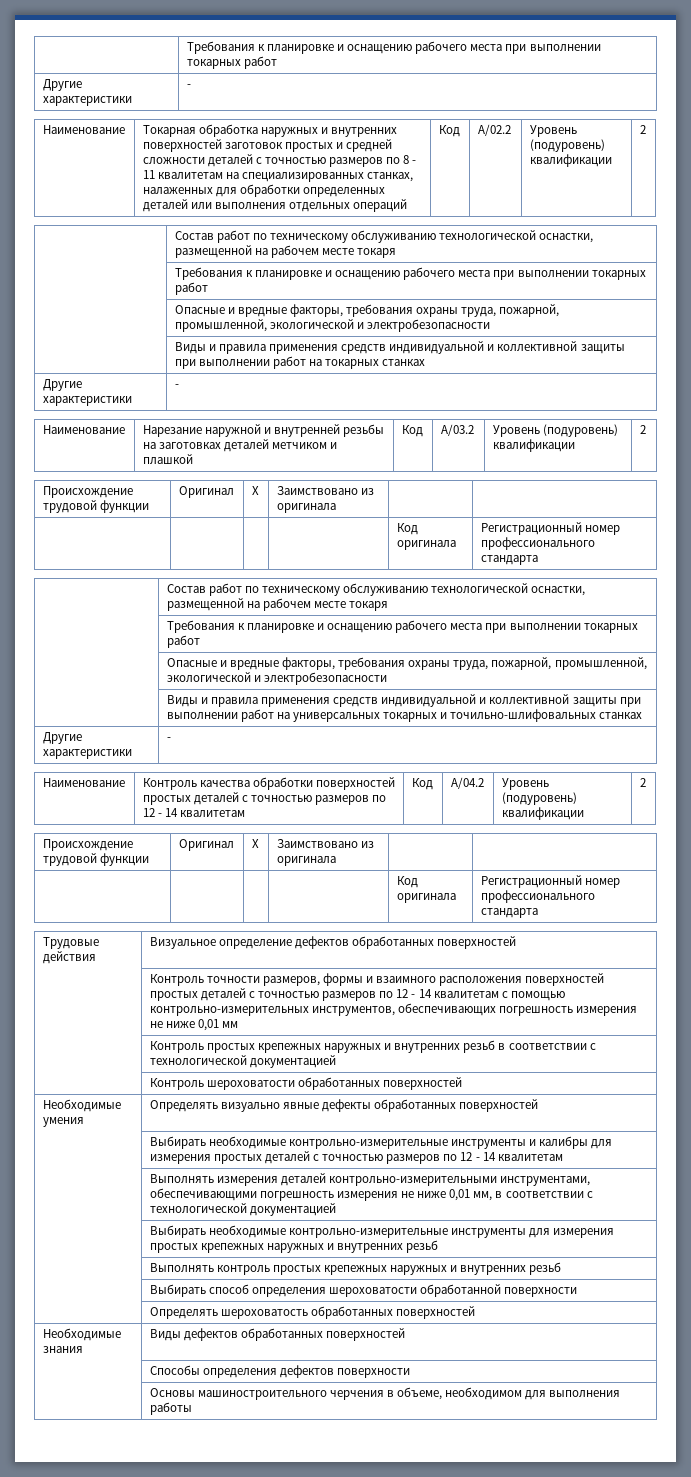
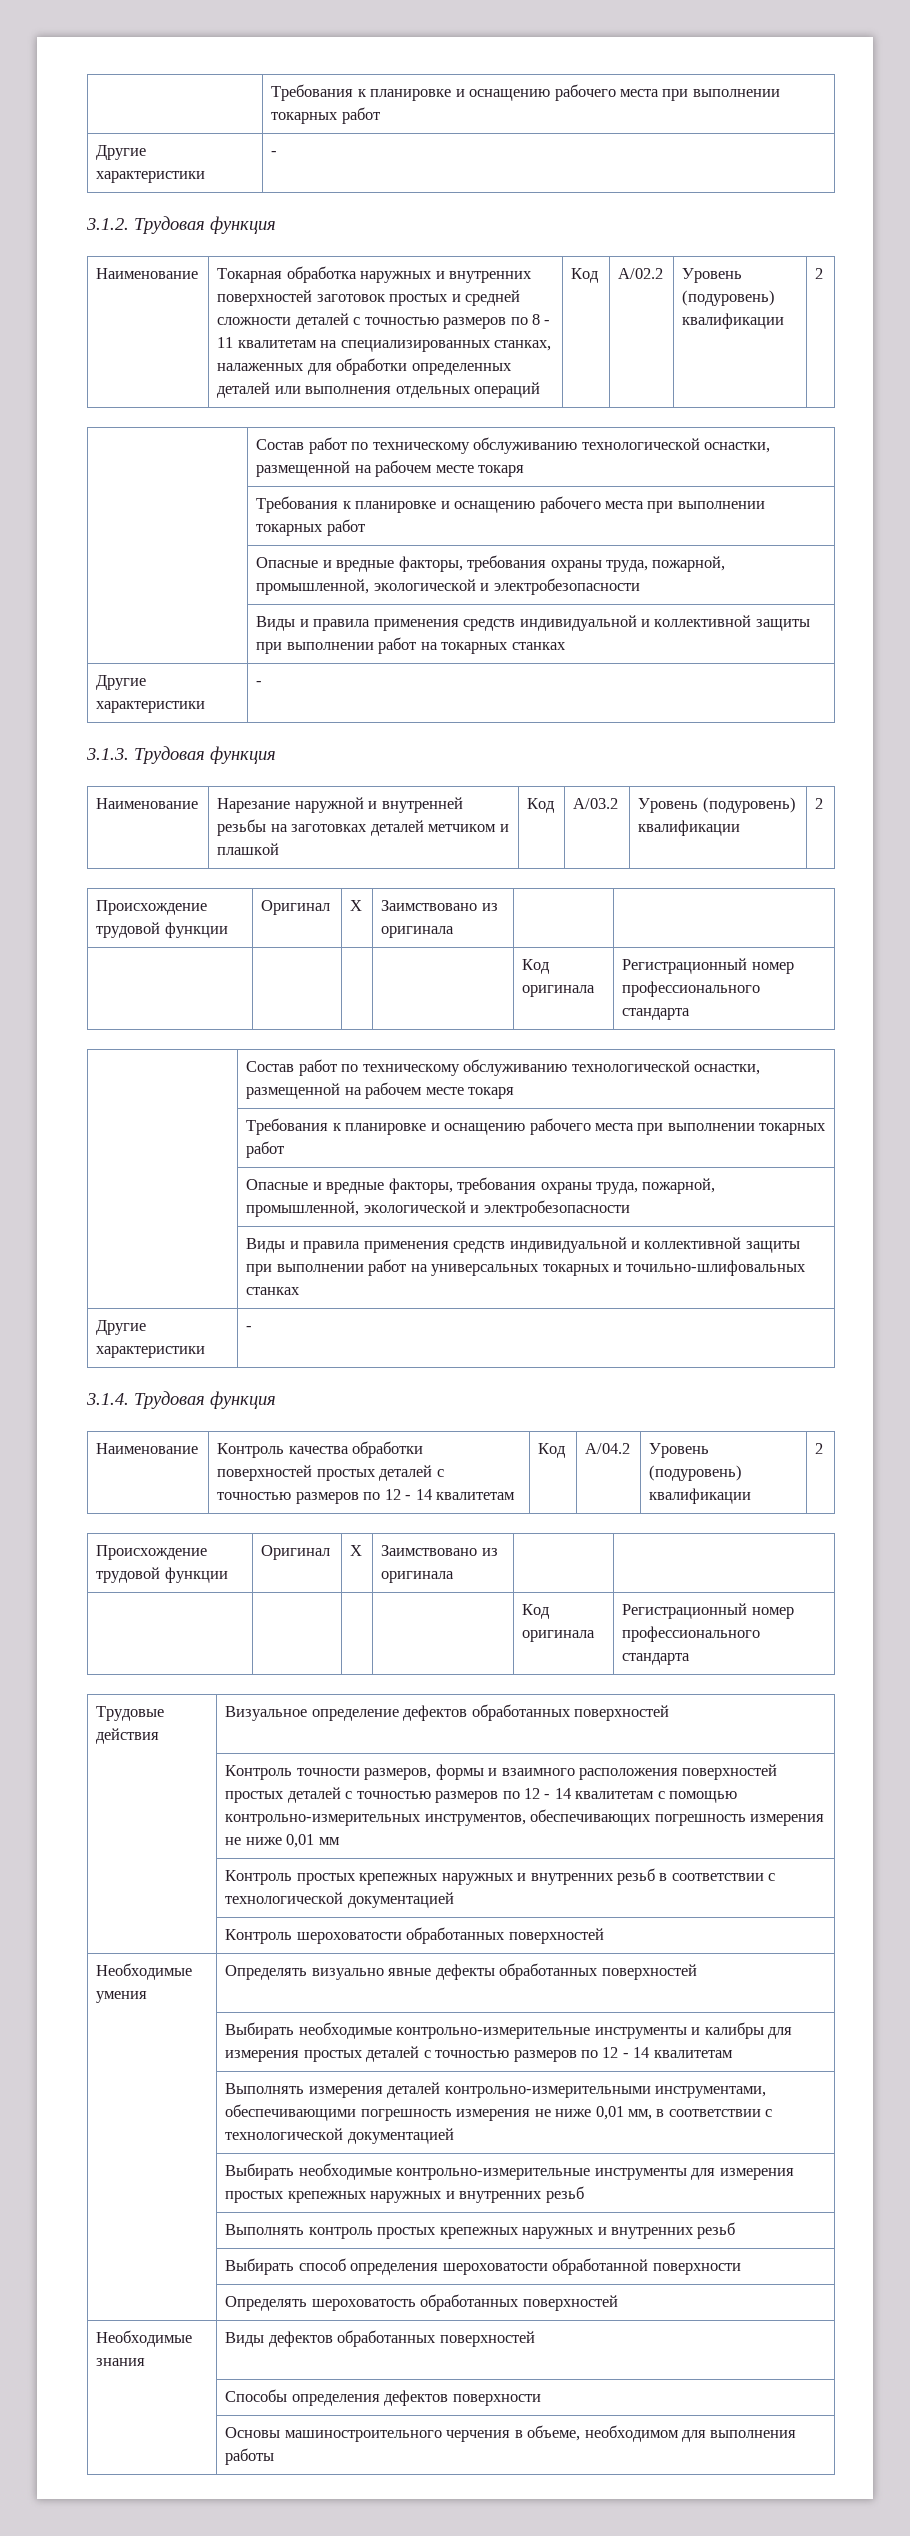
+ 3.1.2. Трудовая функция
+ 3.1.3. Трудовая функция
+ 3.1.4. Трудовая функция

